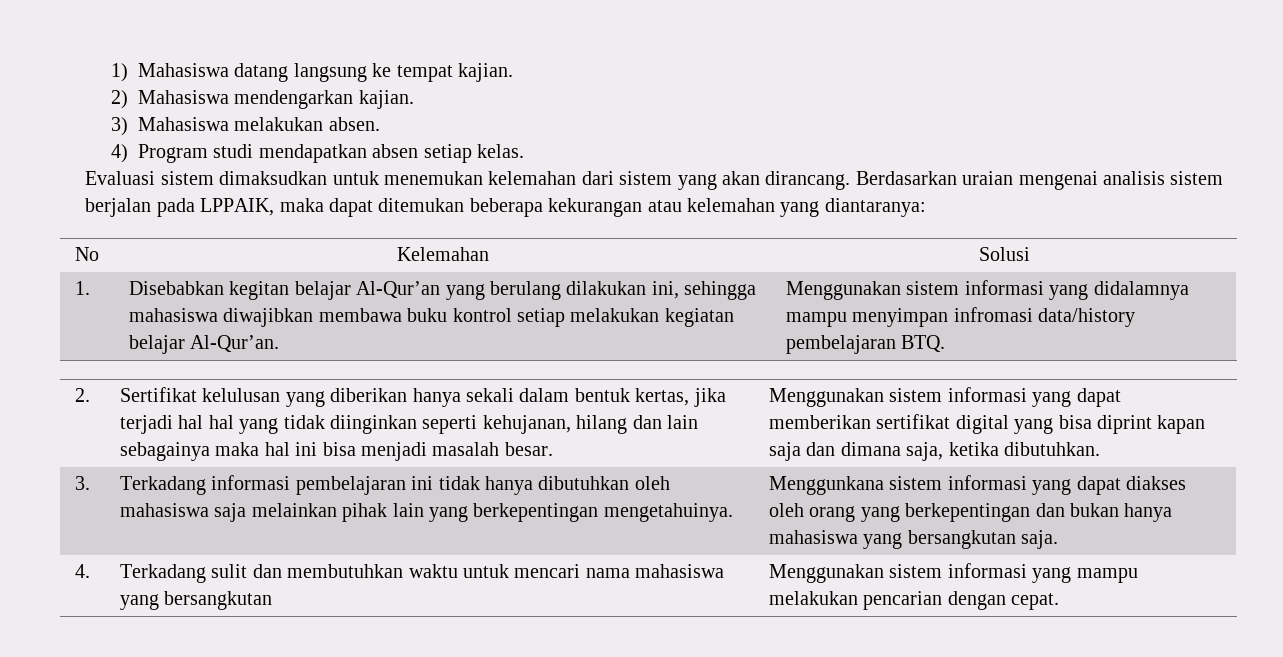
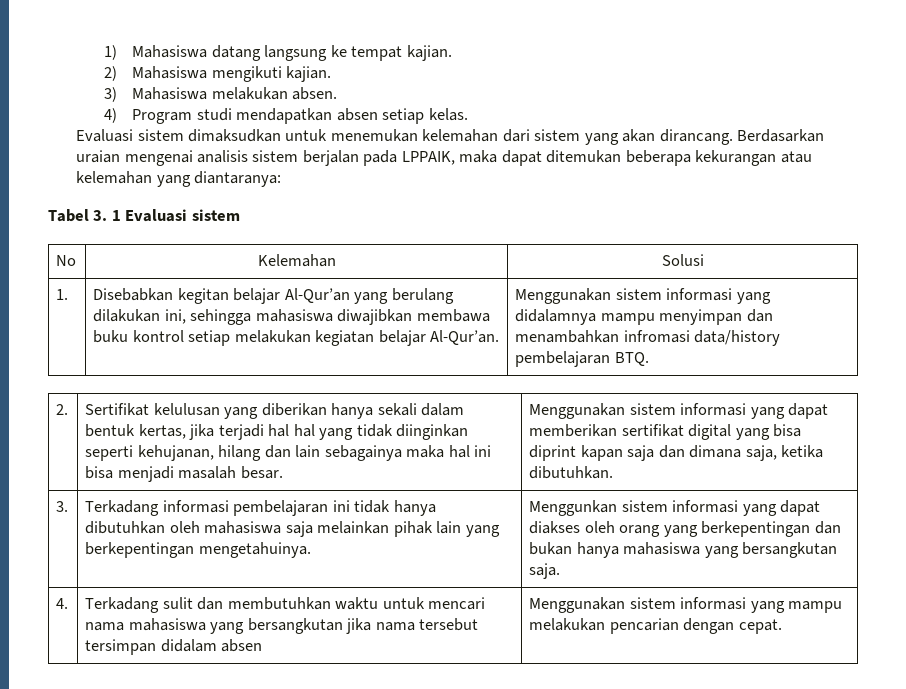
- 2) Mahasiswa mendengarkan kajian.
+ 2) Mahasiswa mengikuti kajian.
+ Tabel 3. 1 Evaluasi sistem
- 1. | Disebabkan kegitan belajar Al-Qur’an yang berulang dilakukan ini, sehingga mahasiswa diwajibkan membawa buku kontrol setiap melakukan kegiatan belajar Al-Qur’an. | Menggunakan sistem informasi yang didalamnya mampu menyimpan infromasi data/history pembelajaran BTQ.
+ 1. | Disebabkan kegitan belajar Al-Qur’an yang berulang dilakukan ini, sehingga mahasiswa diwajibkan membawa buku kontrol setiap melakukan kegiatan belajar Al-Qur’an. | Menggunakan sistem informasi yang didalamnya mampu menyimpan dan menambahkan infromasi data/history pembelajaran BTQ.
- 3. | Terkadang informasi pembelajaran ini tidak hanya dibutuhkan oleh mahasiswa saja melainkan pihak lain yang berkepentingan mengetahuinya. | Menggunkana sistem informasi yang dapat diakses oleh orang yang berkepentingan dan bukan hanya mahasiswa yang bersangkutan saja.
+ 3. | Terkadang informasi pembelajaran ini tidak hanya dibutuhkan oleh mahasiswa saja melainkan pihak lain yang berkepentingan mengetahuinya. | Menggunkan sistem informasi yang dapat diakses oleh orang yang berkepentingan dan bukan hanya mahasiswa yang bersangkutan saja.
- 4. | Terkadang sulit dan membutuhkan waktu untuk mencari nama mahasiswa yang bersangkutan | Menggunakan sistem informasi yang mampu melakukan pencarian dengan cepat.
+ 4. | Terkadang sulit dan membutuhkan waktu untuk mencari nama mahasiswa yang bersangkutan jika nama tersebut tersimpan didalam absen | Menggunakan sistem informasi yang mampu melakukan pencarian dengan cepat.

